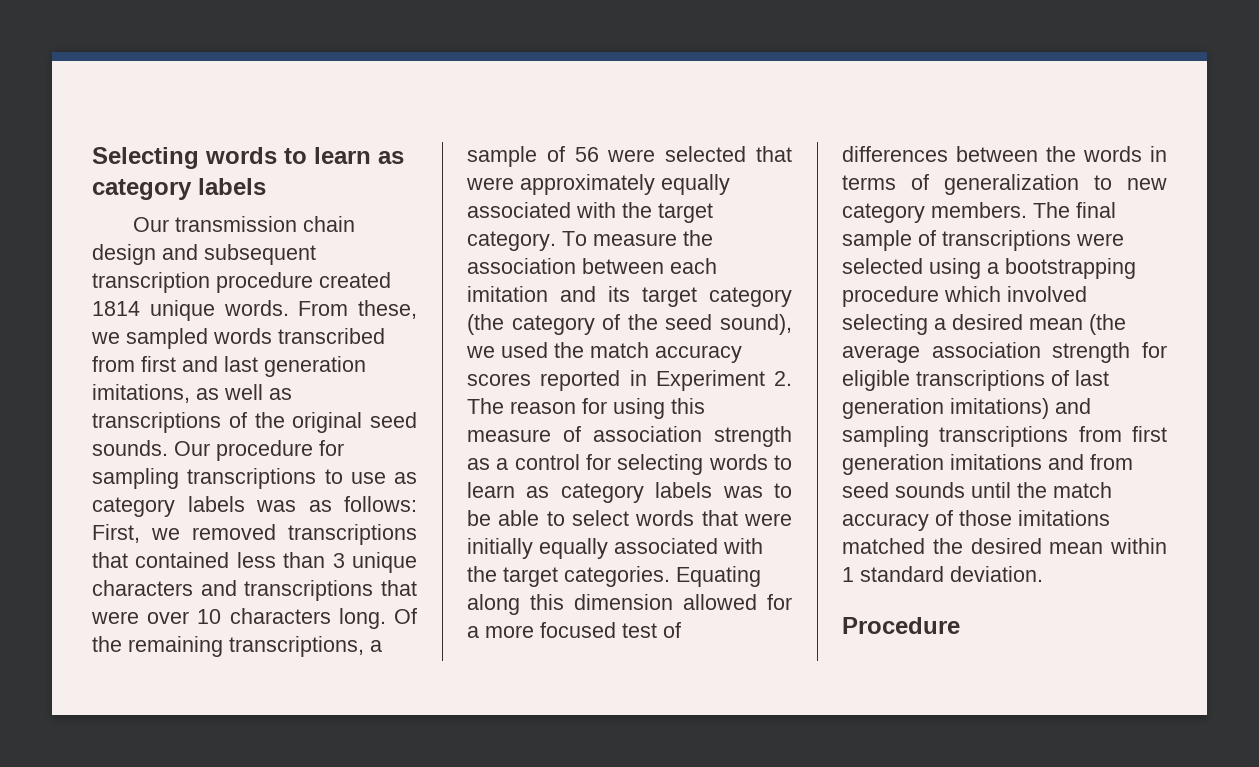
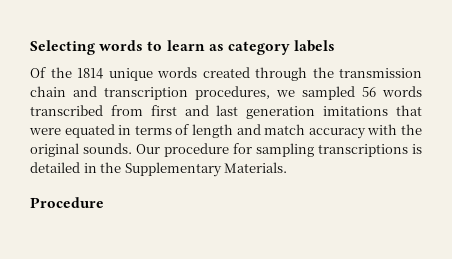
- Our transmission chain design and subsequent transcription procedure created 1814 unique words. From these, we sampled words transcribed from first and last generation imitations, as well as transcriptions of the original seed sounds.
+ Of the 1814 unique words created through the transmission chain and transcription procedures, we sampled 56 words transcribed from first and last generation imitations that were equated in terms of length and match accuracy with the original sounds.
- Our procedure for sampling transcriptions to use as category labels was as follows: First, we removed transcriptions that contained less than 3 unique characters and transcriptions that were over 10 characters long. Of the remaining transcriptions, a sample of 56 were selected that were approximately equally associated with the target category. To measure the association between each imitation and its target category (the category of the seed sound), we used the match accuracy scores reported in Experiment 2. The reason for using this measure of association strength as a control for selecting words to learn as category labels was to be able to select words that were initially equally associated with the target categories. Equating along this dimension allowed for a more focused test of differences between the words in terms of generalization to new category members. The final sample of transcriptions were selected using a bootstrapping procedure which involved selecting a desired mean (the average association strength for eligible transcriptions of last generation imitations) and sampling transcriptions from first generation imitations and from seed sounds until the match accuracy of those imitations matched the desired mean within 1 standard deviation.
+ Our procedure for sampling transcriptions is detailed in the Supplementary Materials.

